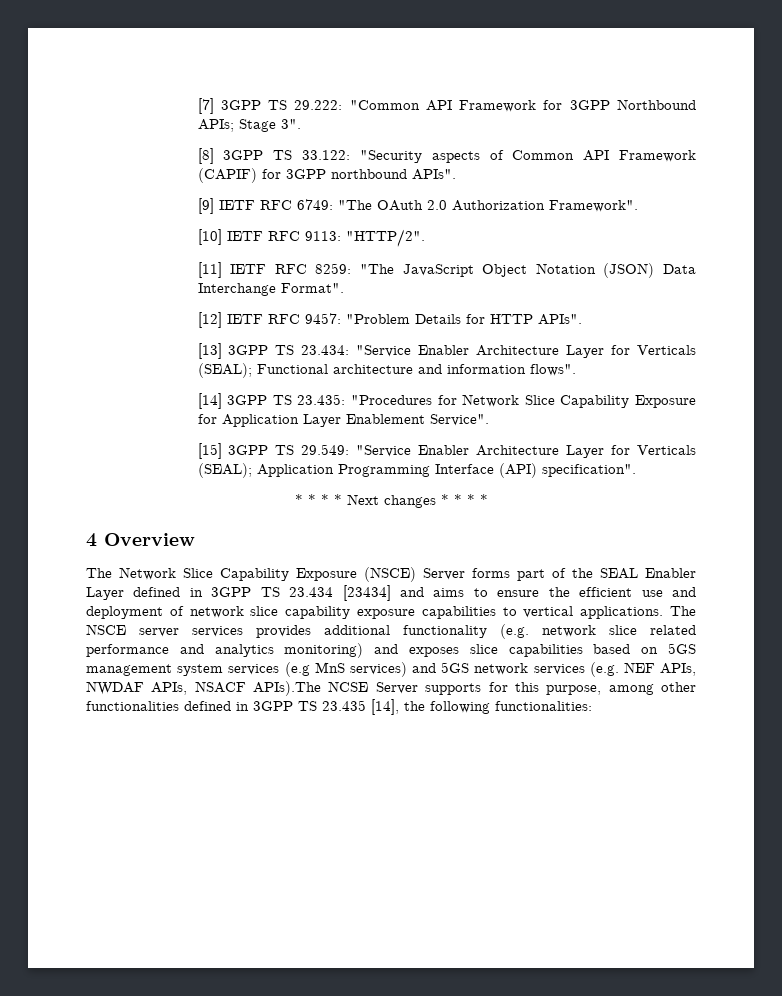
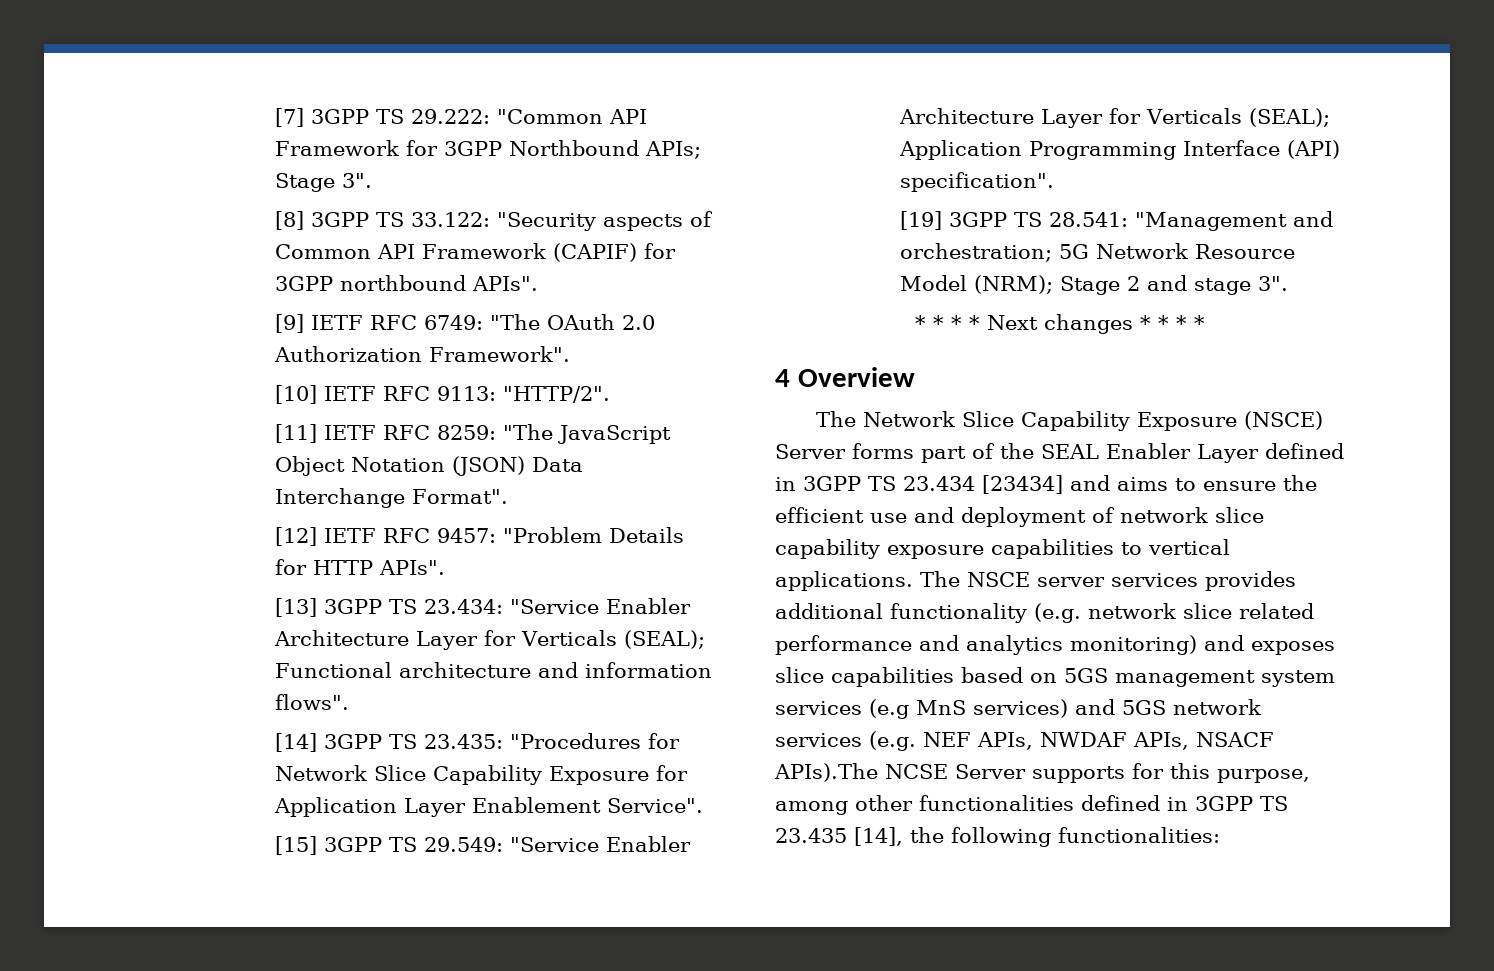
+ [19] 3GPP TS 28.541: "Management and orchestration; 5G Network Resource Model (NRM); Stage 2 and stage 3".

